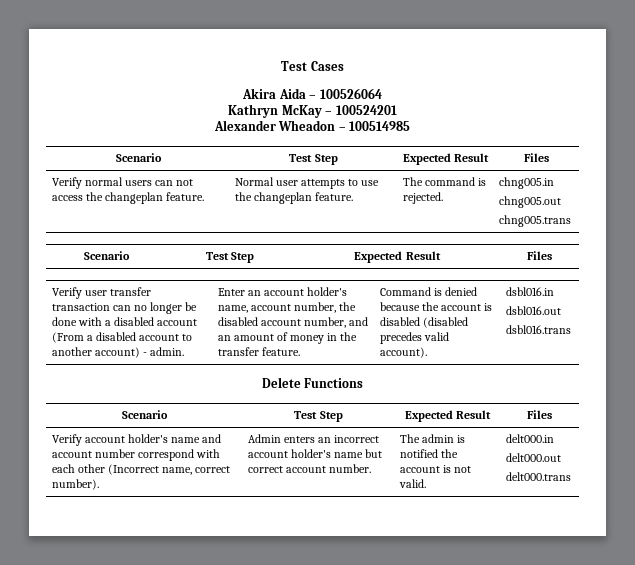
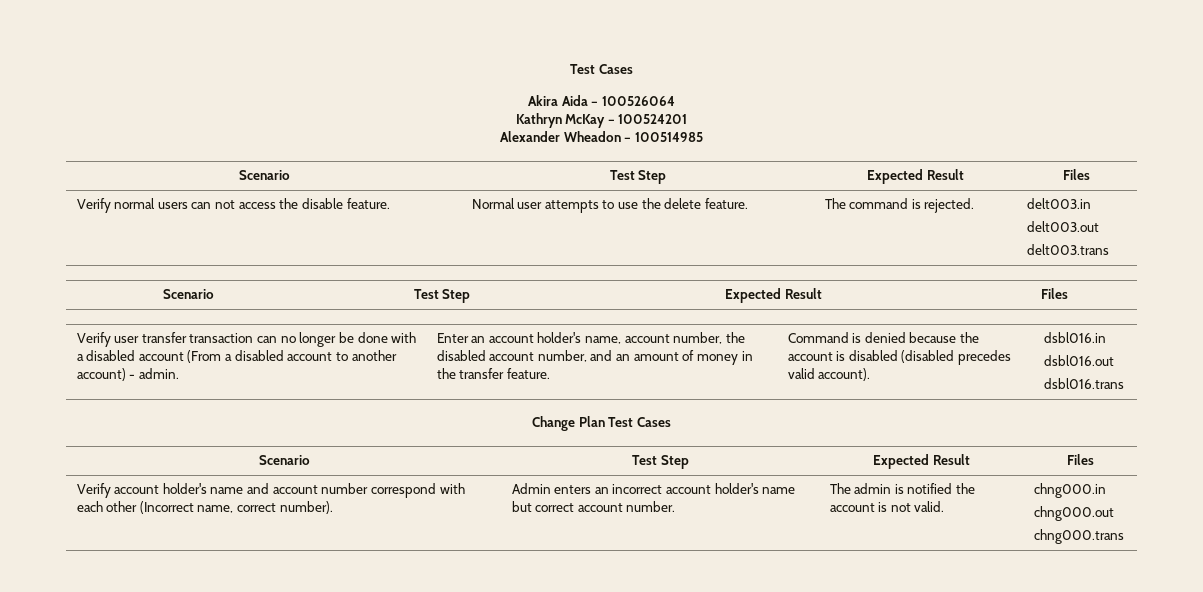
- Verify normal users can not access the changeplan feature. | Normal user attempts to use the changeplan feature. | The command is rejected. | chng005.in
- chng005.out
- chng005.trans
+ Verify normal users can not access the disable feature. | Normal user attempts to use the delete feature. | The command is rejected. | delt003.in
+ delt003.out
+ delt003.trans
- Delete Functions
+ Change Plan Test Cases
- Verify account holder's name and account number correspond with each other (Incorrect name, correct number). | Admin enters an incorrect account holder's name but correct account number. | The admin is notified the account is not valid. | delt000.in
- delt000.out
- delt000.trans
+ Verify account holder's name and account number correspond with each other (Incorrect name, correct number). | Admin enters an incorrect account holder's name but correct account number. | The admin is notified the account is not valid. | chng000.in
+ chng000.out
+ chng000.trans

